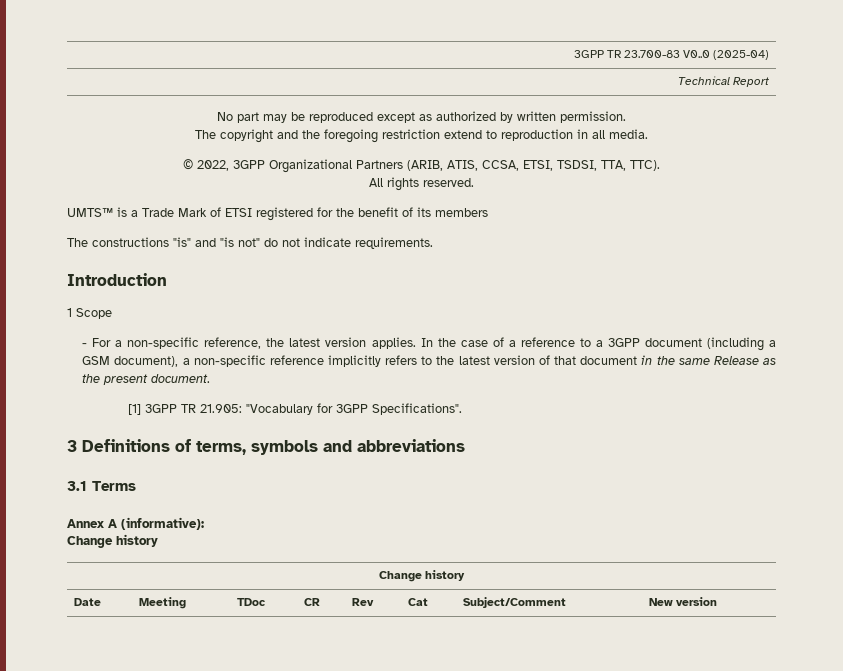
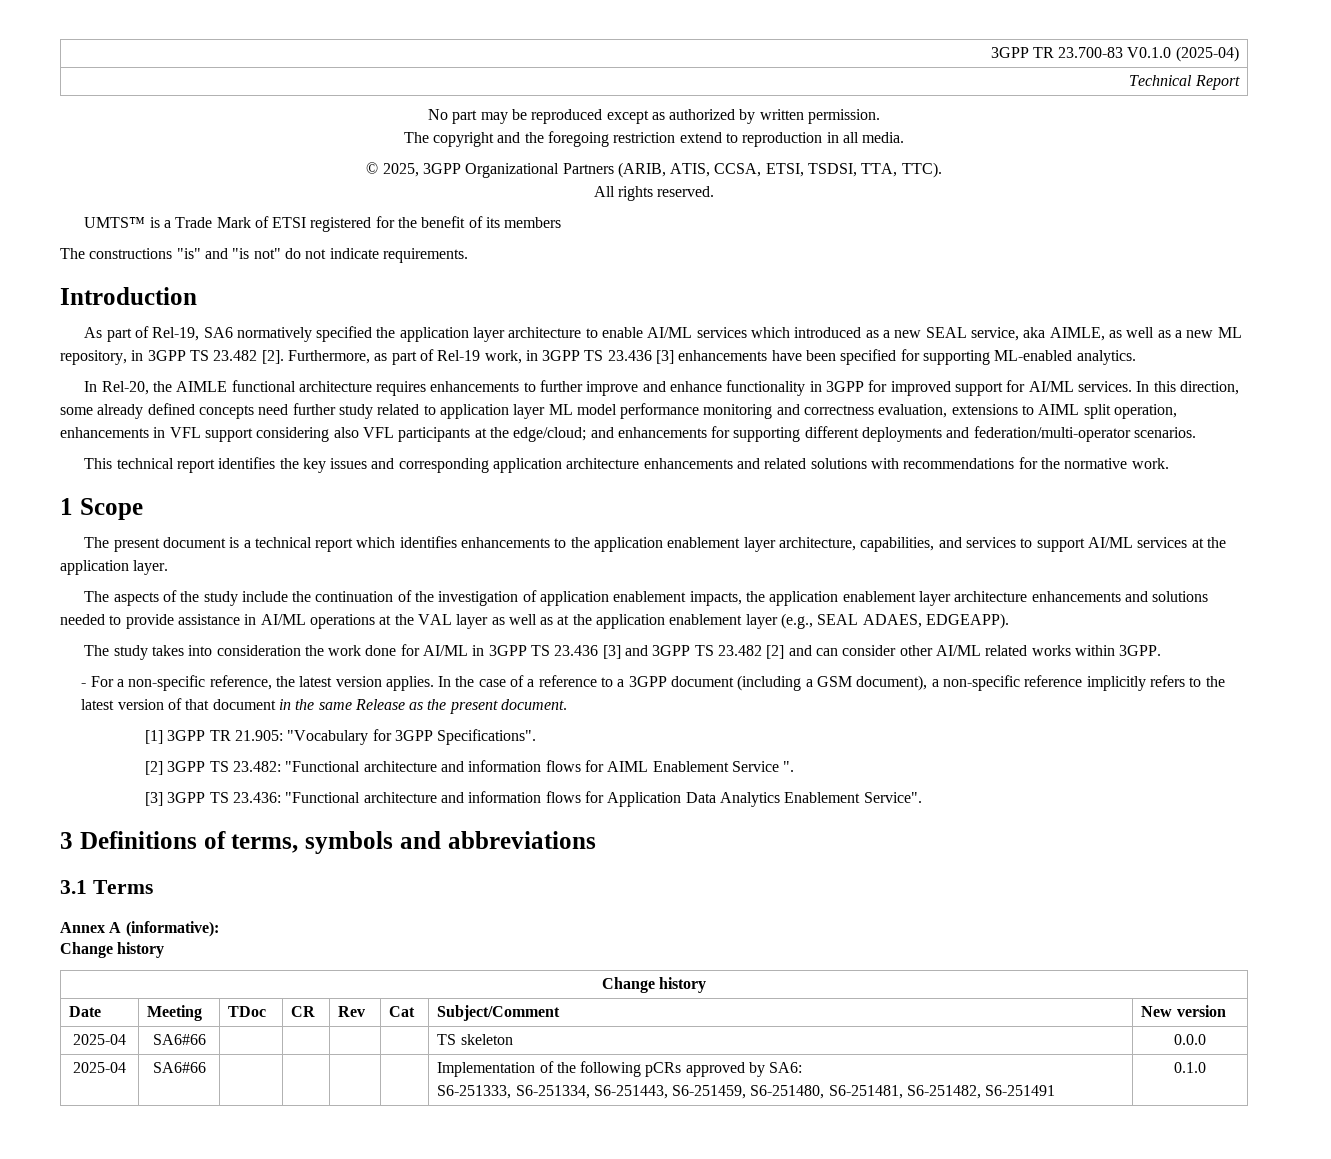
- 3GPP TR 23.700-83 V0..0 (2025-04)
+ 3GPP TR 23.700-83 V0.1.0 (2025-04)
- © 2022, 3GPP Organizational Partners (ARIB, ATIS, CCSA, ETSI, TSDSI, TTA, TTC).
+ © 2025, 3GPP Organizational Partners (ARIB, ATIS, CCSA, ETSI, TSDSI, TTA, TTC).
+ As part of Rel-19, SA6 normatively specified the application layer architecture to enable AI/ML services which introduced as a new SEAL service, aka AIMLE, as well as a new ML repository, in 3GPP TS 23.482 [2]. Furthermore, as part of Rel-19 work, in 3GPP TS 23.436 [3] enhancements have been specified for supporting ML-enabled analytics.
+ In Rel-20, the AIMLE functional architecture requires enhancements to further improve and enhance functionality in 3GPP for improved support for AI/ML services. In this direction, some already defined concepts need further study related to application layer ML model performance monitoring and correctness evaluation, extensions to AIML split operation, enhancements in VFL support considering also VFL participants at the edge/cloud; and enhancements for supporting different deployments and federation/multi-operator scenarios.
+ This technical report identifies the key issues and corresponding application architecture enhancements and related solutions with recommendations for the normative work.
  1 Scope
+ The present document is a technical report which identifies enhancements to the application enablement layer architecture, capabilities, and services to support AI/ML services at the application layer.
+ The aspects of the study include the continuation of the investigation of application enablement impacts, the application enablement layer architecture enhancements and solutions needed to provide assistance in AI/ML operations at the VAL layer as well as at the application enablement layer (e.g., SEAL ADAES, EDGEAPP).
+ The study takes into consideration the work done for AI/ML in 3GPP TS 23.436 [3] and 3GPP TS 23.482 [2] and can consider other AI/ML related works within 3GPP.
+ [2] 3GPP TS 23.482: "Functional architecture and information flows for AIML Enablement Service ".
+ [3] 3GPP TS 23.436: "Functional architecture and information flows for Application Data Analytics Enablement Service".
+ 2025-04 | SA6#66 | | | | | TS skeleton | 0.0.0
+ 2025-04 | SA6#66 | | | | | Implementation of the following pCRs approved by SA6:
+ S6-251333, S6-251334, S6-251443, S6-251459, S6-251480, S6-251481, S6-251482, S6-251491 | 0.1.0

